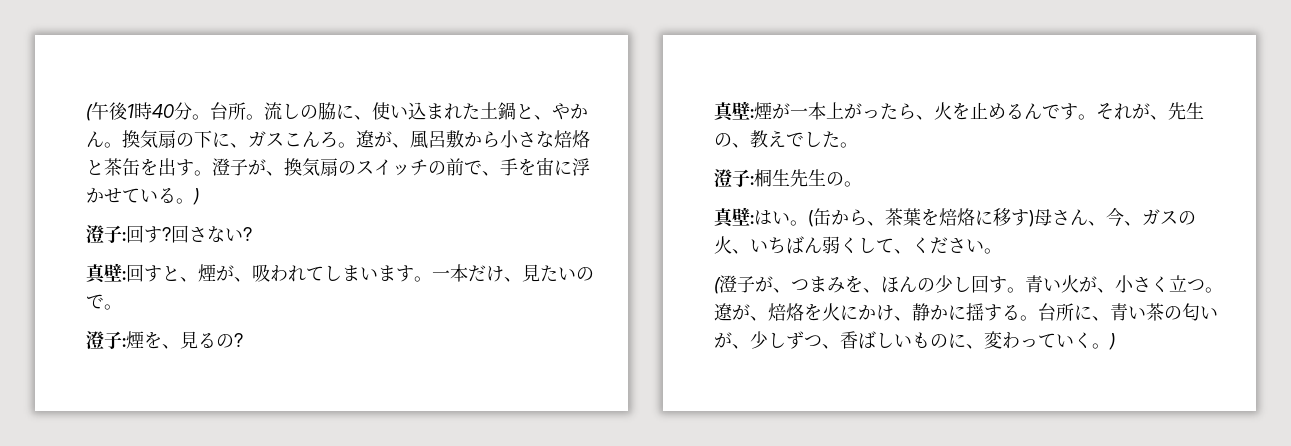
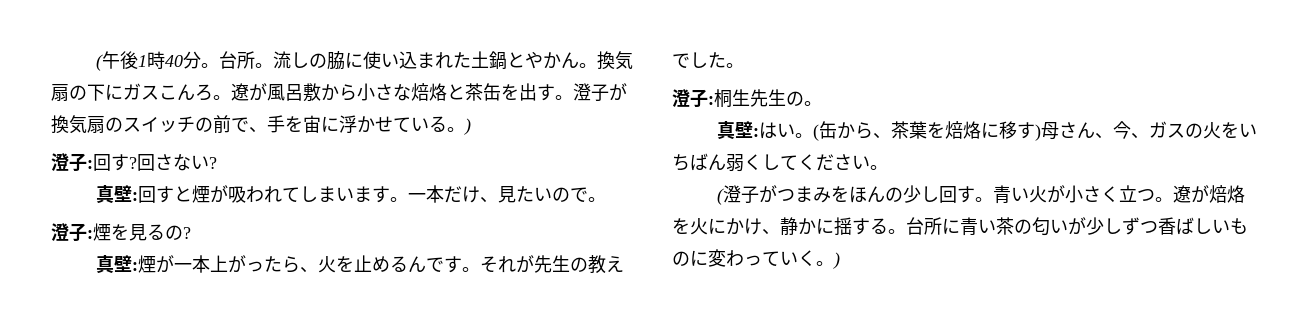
- 流しの脇に、使い込まれた土鍋と、やかん。
+ 流しの脇に使い込まれた土鍋とやかん。
- 換気扇の下に、ガスこんろ。
+ 換気扇の下にガスこんろ。
- 遼が、風呂敷から小さな焙烙と茶缶を出す。
+ 遼が風呂敷から小さな焙烙と茶缶を出す。
- 澄子が、換気扇のスイッチの前で、手を宙に浮かせている。)
+ 澄子が換気扇のスイッチの前で、手を宙に浮かせている。)
- 真壁:回すと、煙が、吸われてしまいます。
+ 真壁:回すと煙が吸われてしまいます。
- 澄子:煙を、見るの?
+ 澄子:煙を見るの?
- それが、先生の、教えでした。
+ それが先生の教えでした。
- (缶から、茶葉を焙烙に移す)母さん、今、ガスの火、いちばん弱くして、ください。
+ (缶から、茶葉を焙烙に移す)母さん、今、ガスの火をいちばん弱くしてください。
- (澄子が、つまみを、ほんの少し回す。
+ (澄子がつまみをほんの少し回す。
- 青い火が、小さく立つ。
+ 青い火が小さく立つ。
- 遼が、焙烙を火にかけ、静かに揺する。
+ 遼が焙烙を火にかけ、静かに揺する。
- 台所に、青い茶の匂いが、少しずつ、香ばしいものに、変わっていく。)
+ 台所に青い茶の匂いが少しずつ香ばしいものに変わっていく。)

